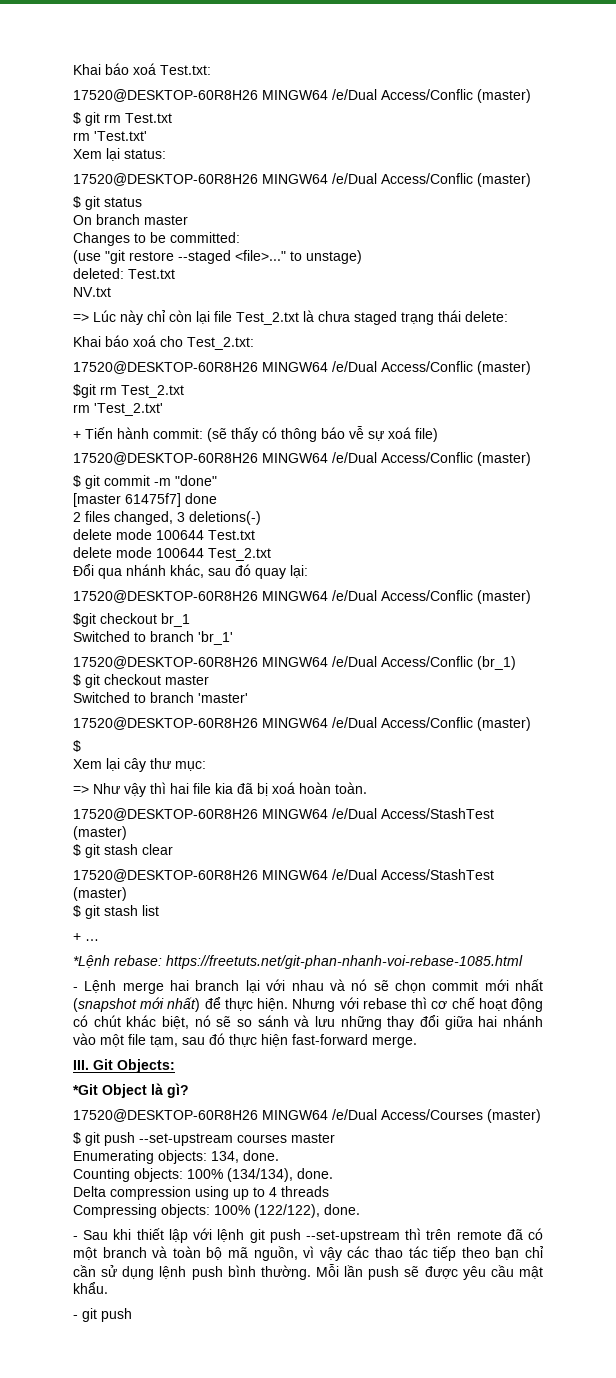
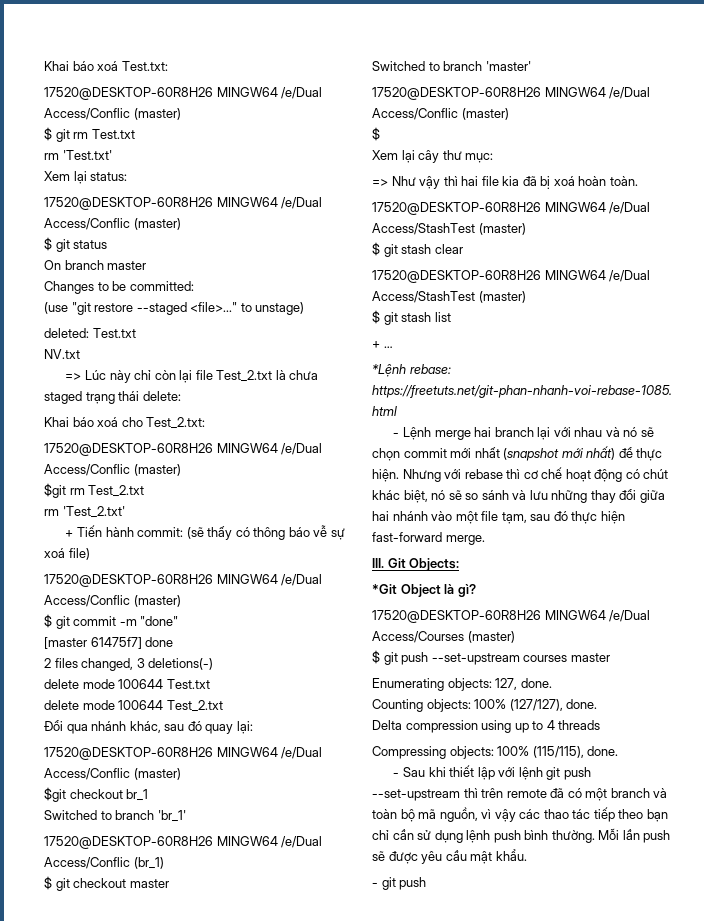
- Enumerating objects: 134, done.
+ Enumerating objects: 127, done.
- Counting objects: 100% (134/134), done.
+ Counting objects: 100% (127/127), done.
- Compressing objects: 100% (122/122), done.
+ Compressing objects: 100% (115/115), done.

